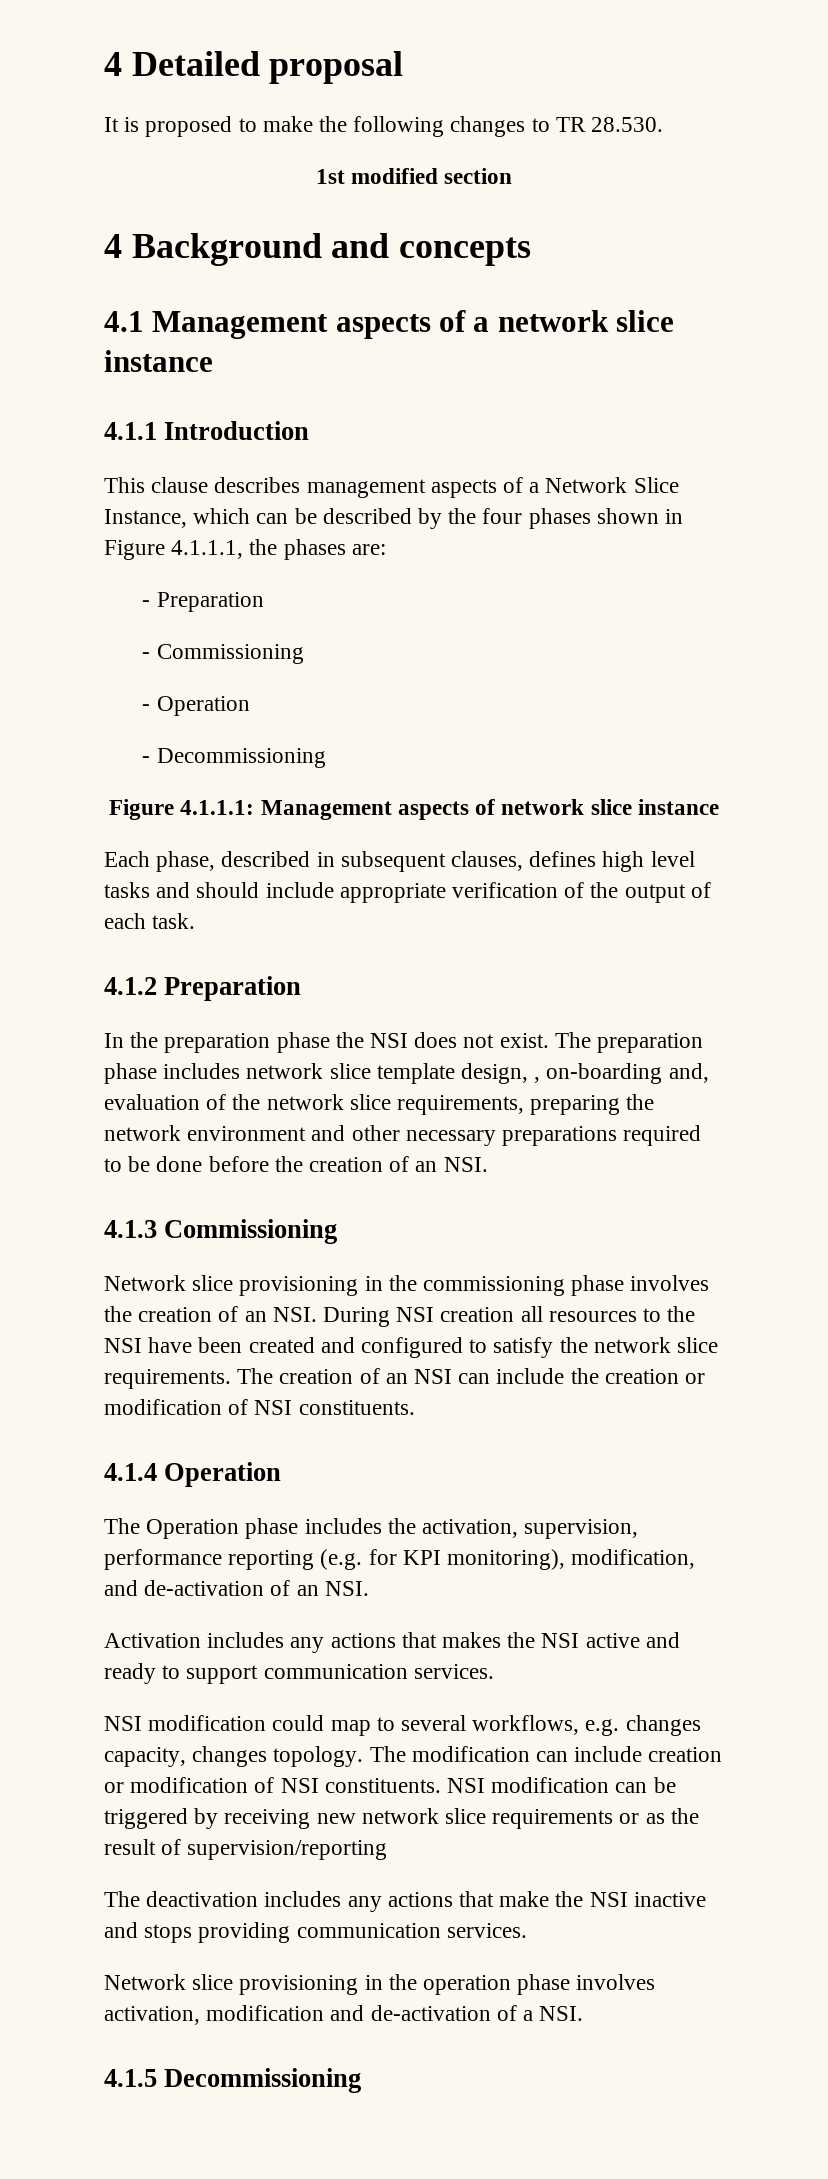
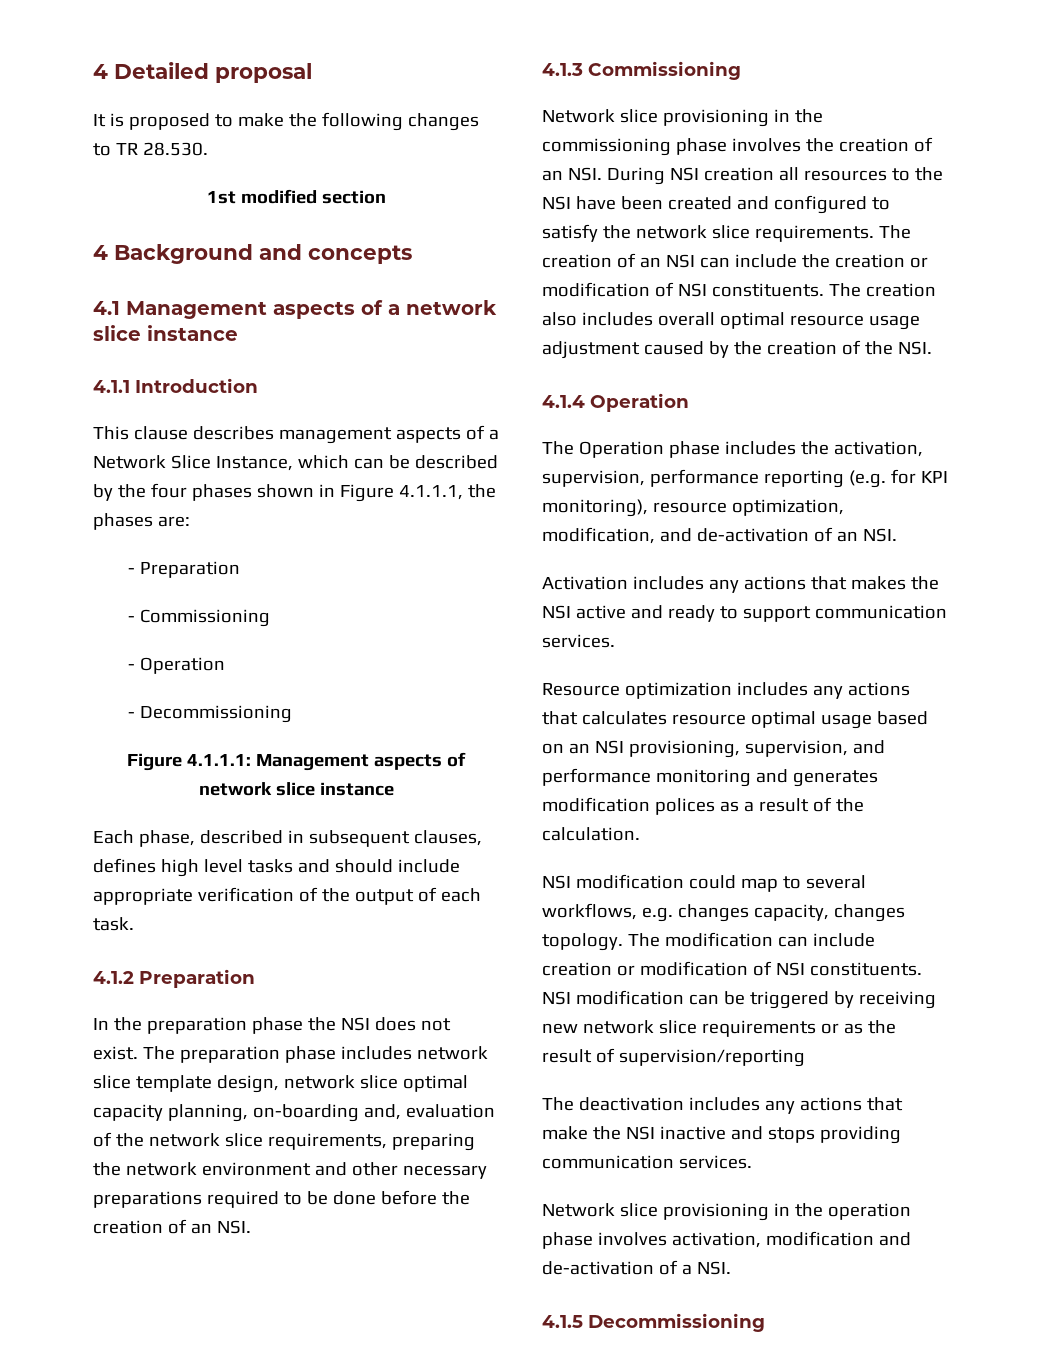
- The preparation phase includes network slice template design, , on-boarding and, evaluation of the network slice requirements, preparing the network environment and other necessary preparations required to be done before the creation of an NSI.
+ The preparation phase includes network slice template design, network slice optimal capacity planning, on-boarding and, evaluation of the network slice requirements, preparing the network environment and other necessary preparations required to be done before the creation of an NSI.
+ The creation also includes overall optimal resource usage adjustment caused by the creation of the NSI.
- The Operation phase includes the activation, supervision, performance reporting (e.g. for KPI monitoring), modification, and de-activation of an NSI.
+ The Operation phase includes the activation, supervision, performance reporting (e.g. for KPI monitoring), resource optimization, modification, and de-activation of an NSI.
+ Resource optimization includes any actions that calculates resource optimal usage based on an NSI provisioning, supervision, and performance monitoring and generates modification polices as a result of the calculation.

